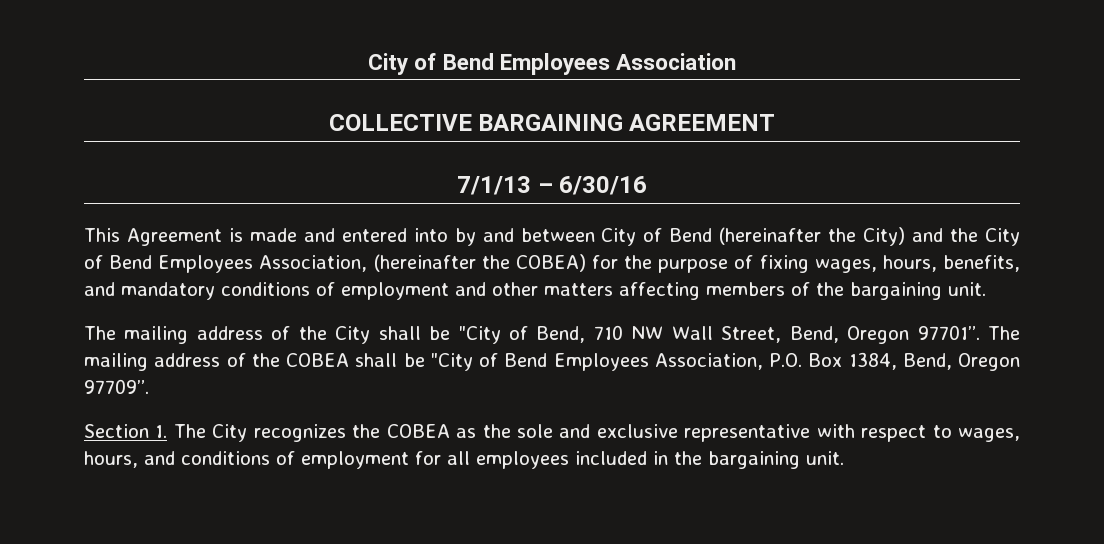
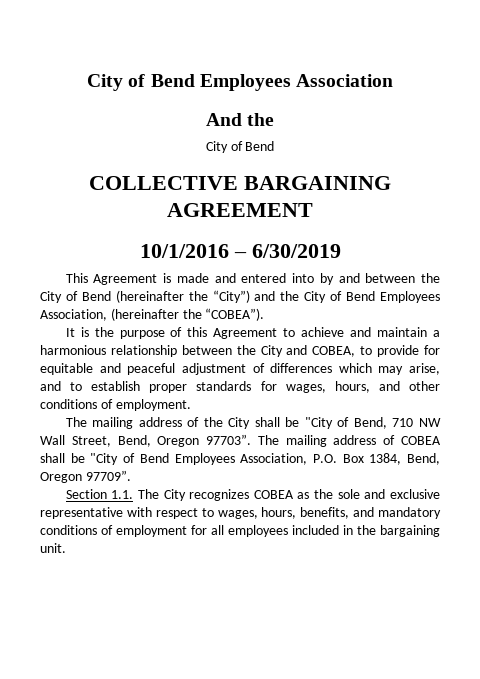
+ And the
+ City of Bend
- 7/1/13 – 6/30/16
+ 10/1/2016 – 6/30/2019
- This Agreement is made and entered into by and between City of Bend (hereinafter the City) and the City of Bend Employees Association, (hereinafter the COBEA) for the purpose of fixing wages, hours, benefits, and mandatory conditions of employment and other matters affecting members of the bargaining unit.
+ This Agreement is made and entered into by and between the City of Bend (hereinafter the “City”) and the City of Bend Employees Association, (hereinafter the “COBEA”).
+ It is the purpose of this Agreement to achieve and maintain a harmonious relationship between the City and COBEA, to provide for equitable and peaceful adjustment of differences which may arise, and to establish proper standards for wages, hours, and other conditions of employment.
- The mailing address of the City shall be "City of Bend, 710 NW Wall Street, Bend, Oregon 97701”. The mailing address of the COBEA shall be "City of Bend Employees Association, P.O. Box 1384, Bend, Oregon 97709”.
+ The mailing address of the City shall be "City of Bend, 710 NW Wall Street, Bend, Oregon 97703”. The mailing address of COBEA shall be "City of Bend Employees Association, P.O. Box 1384, Bend, Oregon 97709”.
- Section 1. The City recognizes the COBEA as the sole and exclusive representative with respect to wages, hours, and conditions of employment for all employees included in the bargaining unit.
+ Section 1.1. The City recognizes COBEA as the sole and exclusive representative with respect to wages, hours, benefits, and mandatory conditions of employment for all employees included in the bargaining unit.

